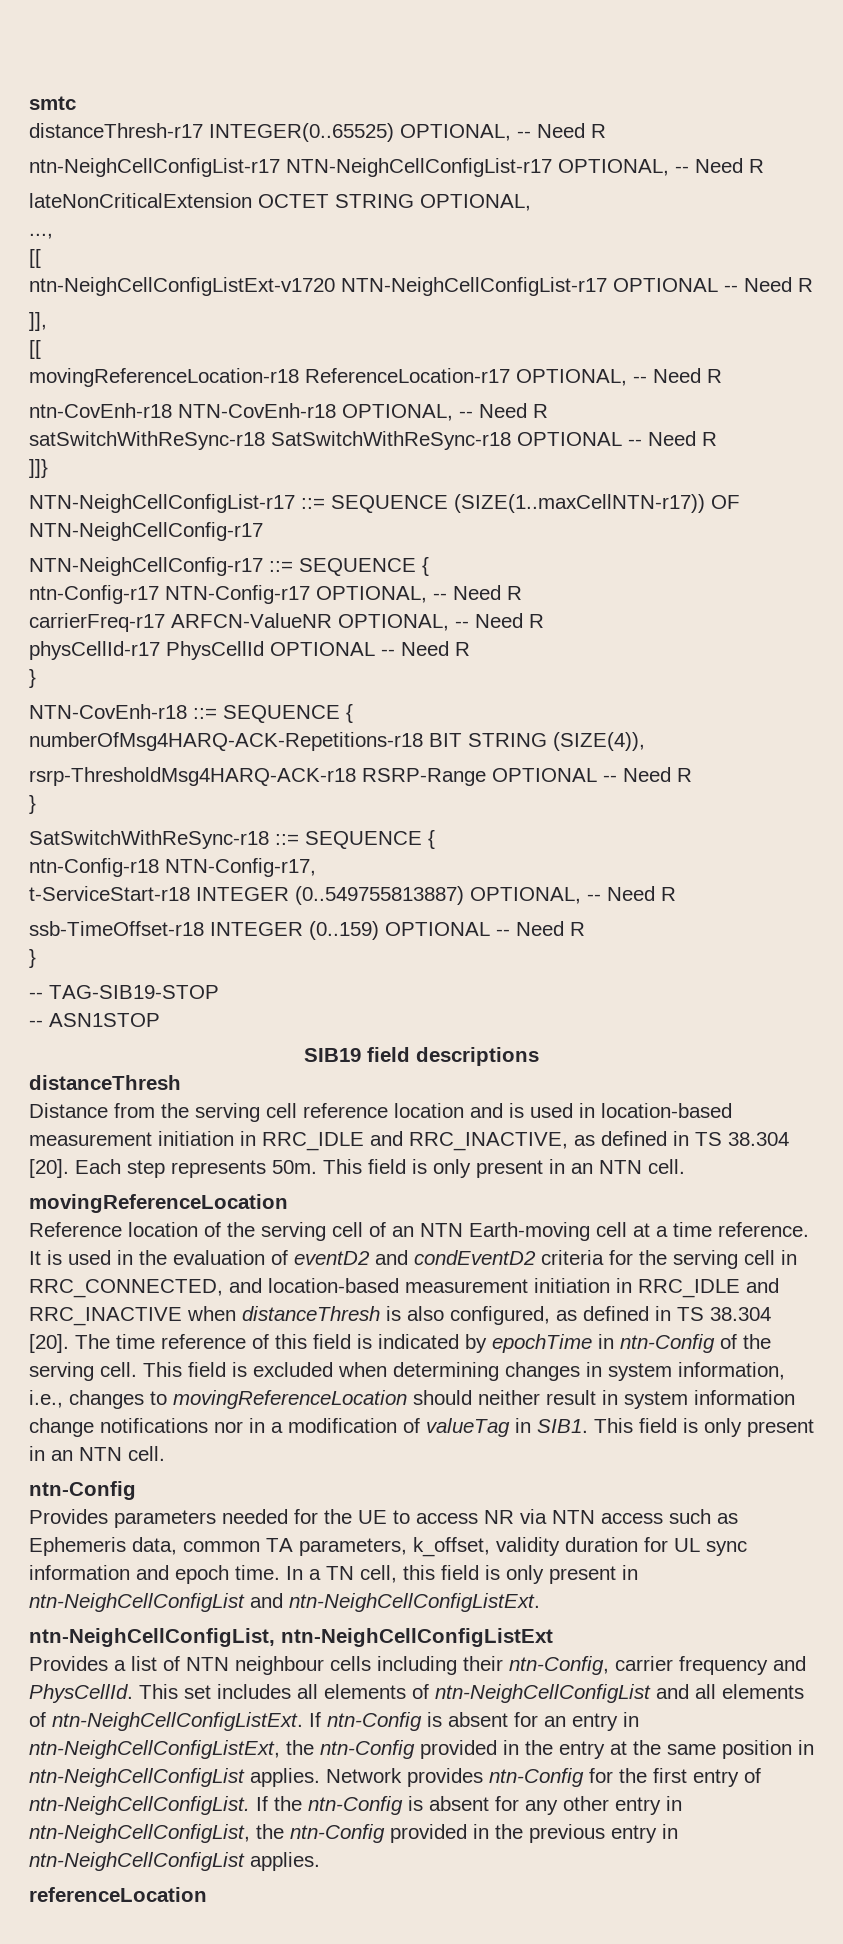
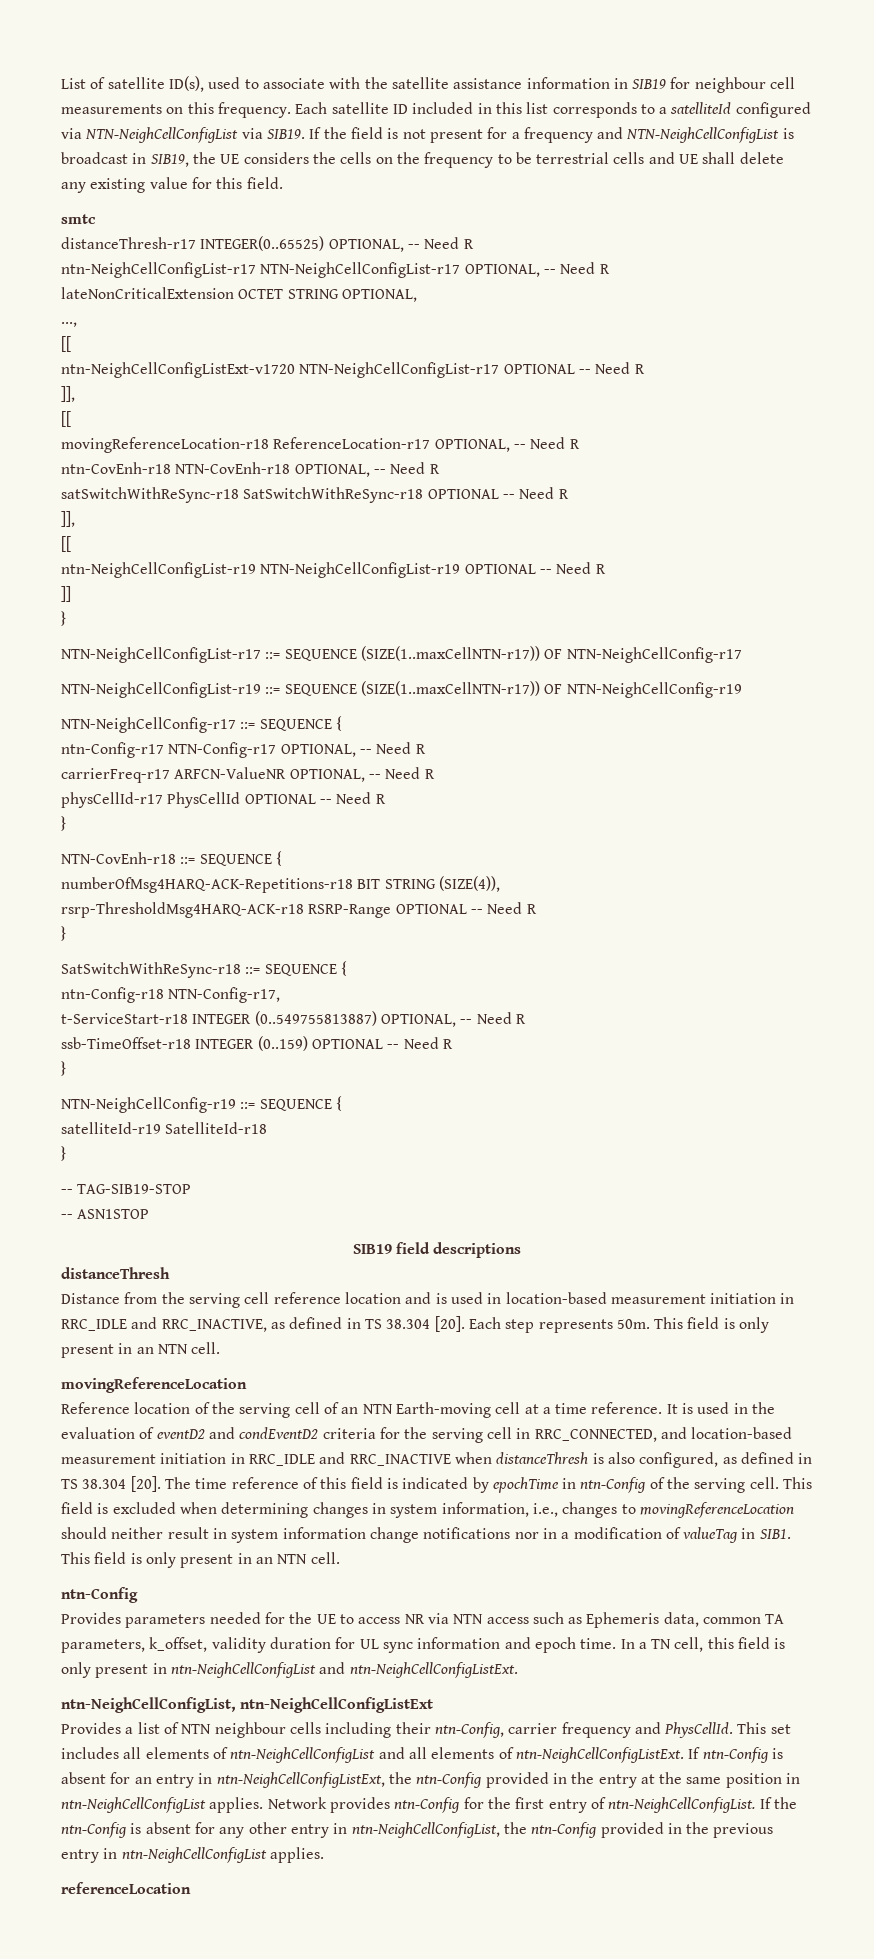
+ List of satellite ID(s), used to associate with the satellite assistance information in SIB19 for neighbour cell measurements on this frequency. Each satellite ID included in this list corresponds to a satelliteId configured via NTN-NeighCellConfigList via SIB19. If the field is not present for a frequency and NTN-NeighCellConfigList is broadcast in SIB19, the UE considers the cells on the frequency to be terrestrial cells and UE shall delete any existing value for this field.
  satSwitchWithReSync-r18 SatSwitchWithReSync-r18 OPTIONAL -- Need R
- ]]}
+ ]],
+ [[
+ ntn-NeighCellConfigList-r19 NTN-NeighCellConfigList-r19 OPTIONAL -- Need R
+ ]]
+ }
+ NTN-NeighCellConfigList-r19 ::= SEQUENCE (SIZE(1..maxCellNTN-r17)) OF NTN-NeighCellConfig-r19
+ NTN-NeighCellConfig-r19 ::= SEQUENCE {
+ satelliteId-r19 SatelliteId-r18
+ }

